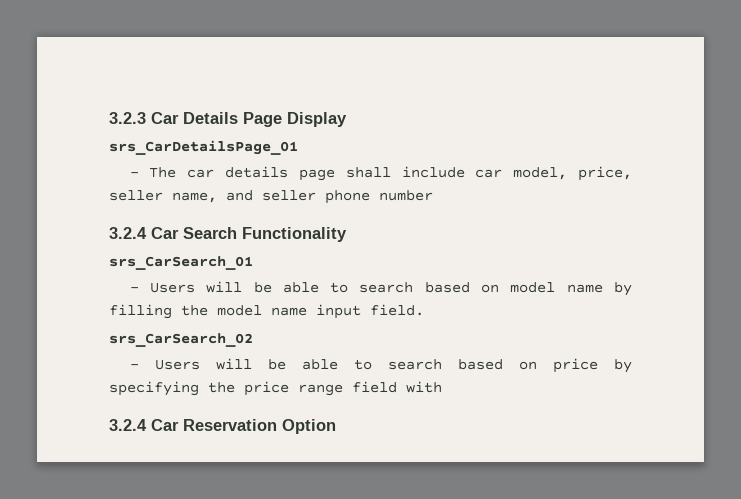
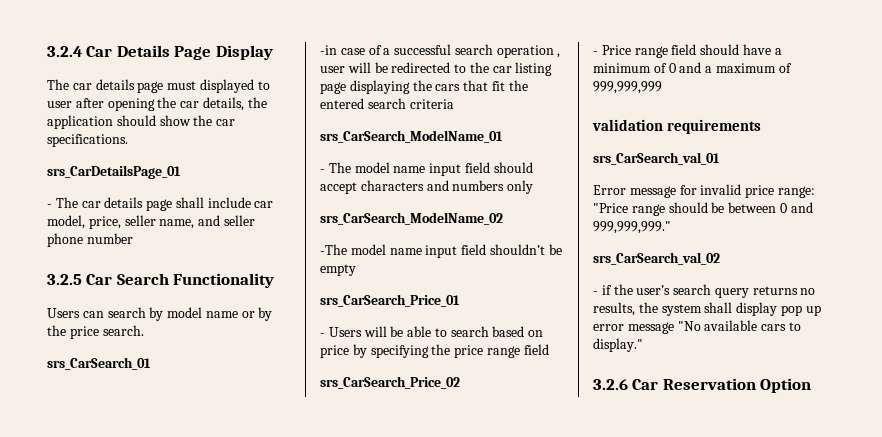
- 3.2.3 Car Details Page Display
+ 3.2.4 Car Details Page Display
+ The car details page must displayed to user after opening the car details, the application should show the car specifications.
- 3.2.4 Car Search Functionality
+ 3.2.5 Car Search Functionality
+ Users can search by model name or by the price search.
  srs_CarSearch_01
- - Users will be able to search based on model name by filling the model name input field.
- srs_CarSearch_02
+ -in case of a successful search operation , user will be redirected to the car listing page displaying the cars that fit the entered search criteria
+ srs_CarSearch_ModelName_01
+ - The model name input field should accept characters and numbers only
+ srs_CarSearch_ModelName_02
+ -The model name input field shouldn’t be empty
+ srs_CarSearch_Price_01
- - Users will be able to search based on price by specifying the price range field with
- 3.2.4 Car Reservation Option
+ - Users will be able to search based on price by specifying the price range field
+ srs_CarSearch_Price_02
+ - Price range field should have a minimum of 0 and a maximum of 999,999,999
+ validation requirements
+ srs_CarSearch_val_01
+ Error message for invalid price range: "Price range should be between 0 and 999,999,999."
+ srs_CarSearch_val_02
+ - if the user’s search query returns no results, the system shall display pop up error message "No available cars to display."
+ 3.2.6 Car Reservation Option

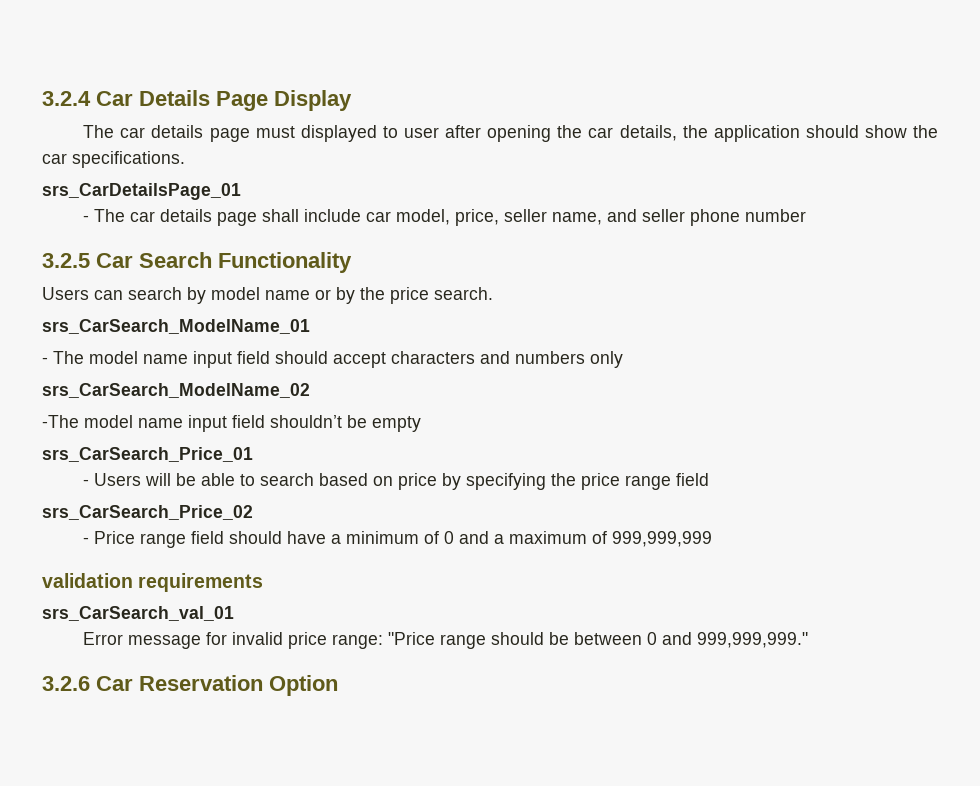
- srs_CarSearch_01
- -in case of a successful search operation , user will be redirected to the car listing page displaying the cars that fit the entered search criteria
- srs_CarSearch_val_02
- - if the user’s search query returns no results, the system shall display pop up error message "No available cars to display."

